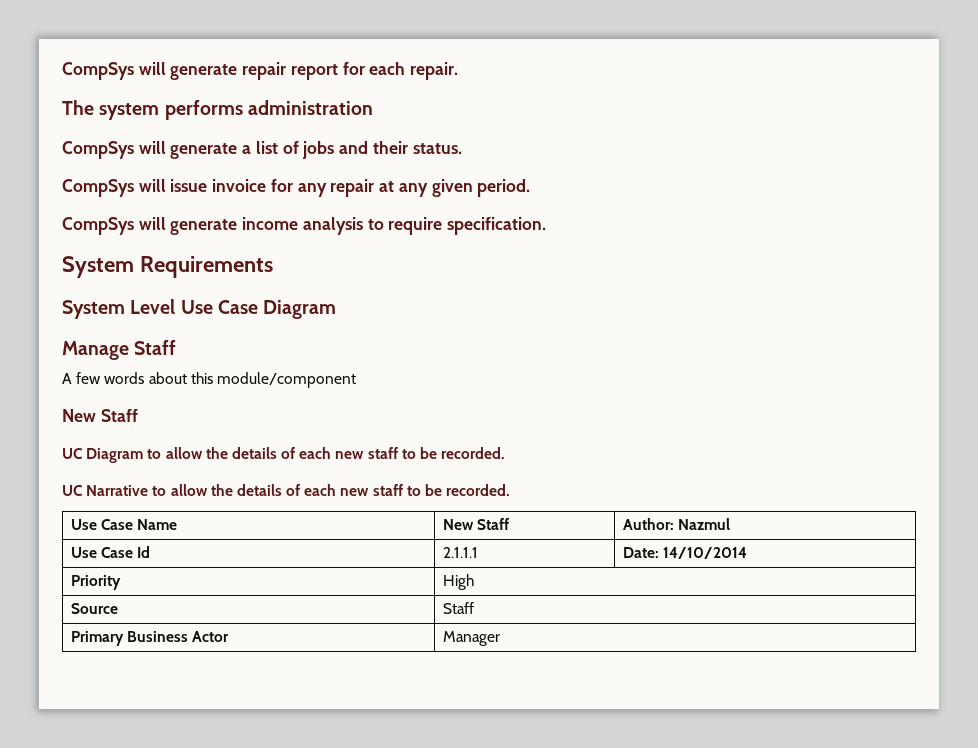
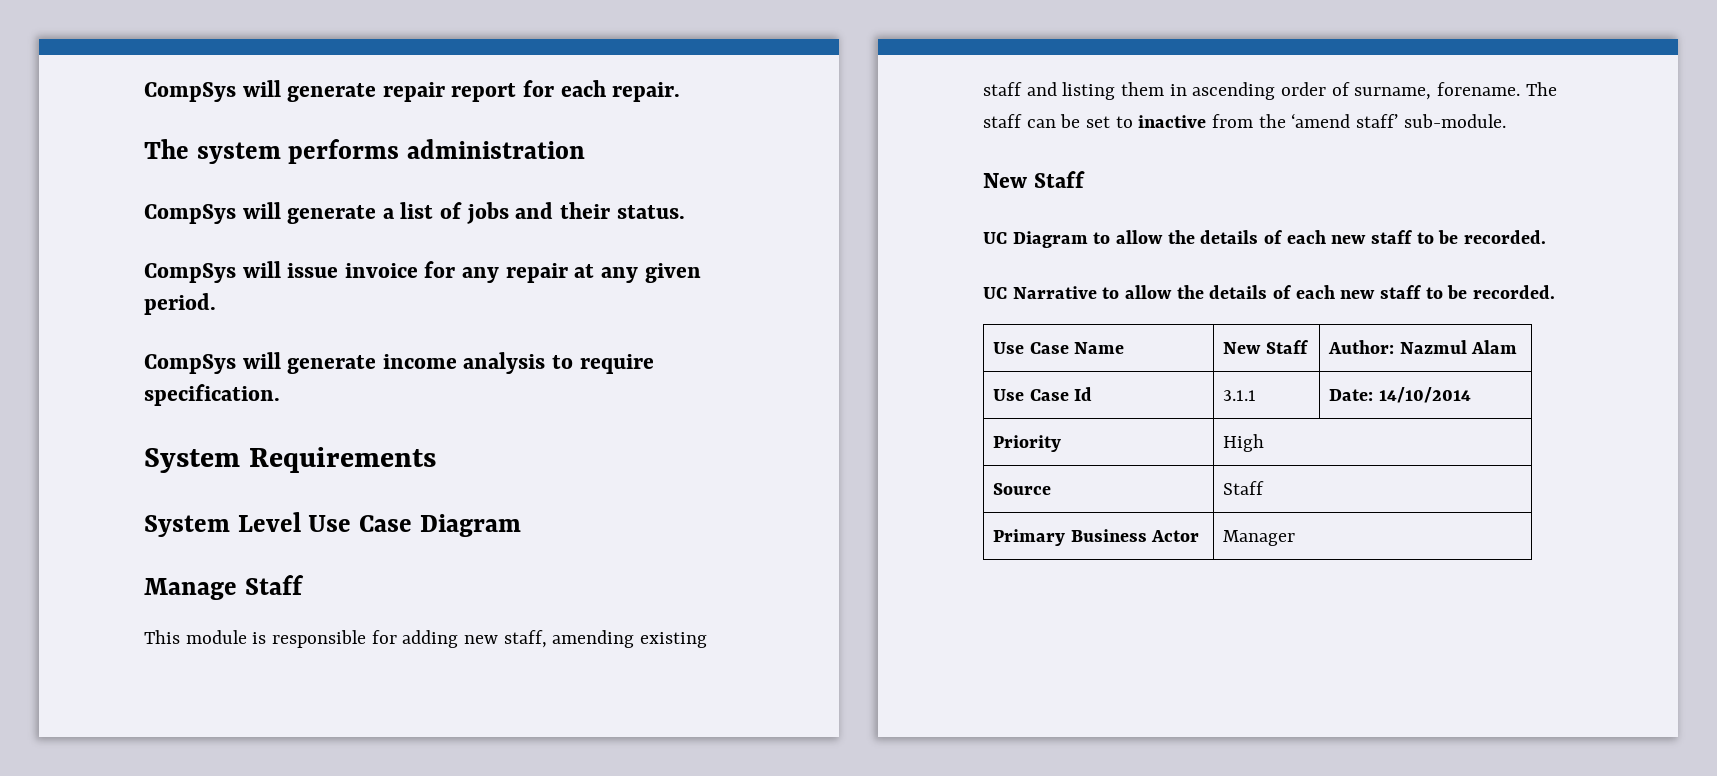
- A few words about this module/component
+ This module is responsible for adding new staff, amending existing staff and listing them in ascending order of surname, forename. The staff can be set to inactive from the ‘amend staff’ sub-module.
- Use Case Name | New Staff | Author: Nazmul
+ Use Case Name | New Staff | Author: Nazmul Alam
- Use Case Id | 2.1.1.1 | Date: 14/10/2014
+ Use Case Id | 3.1.1 | Date: 14/10/2014

